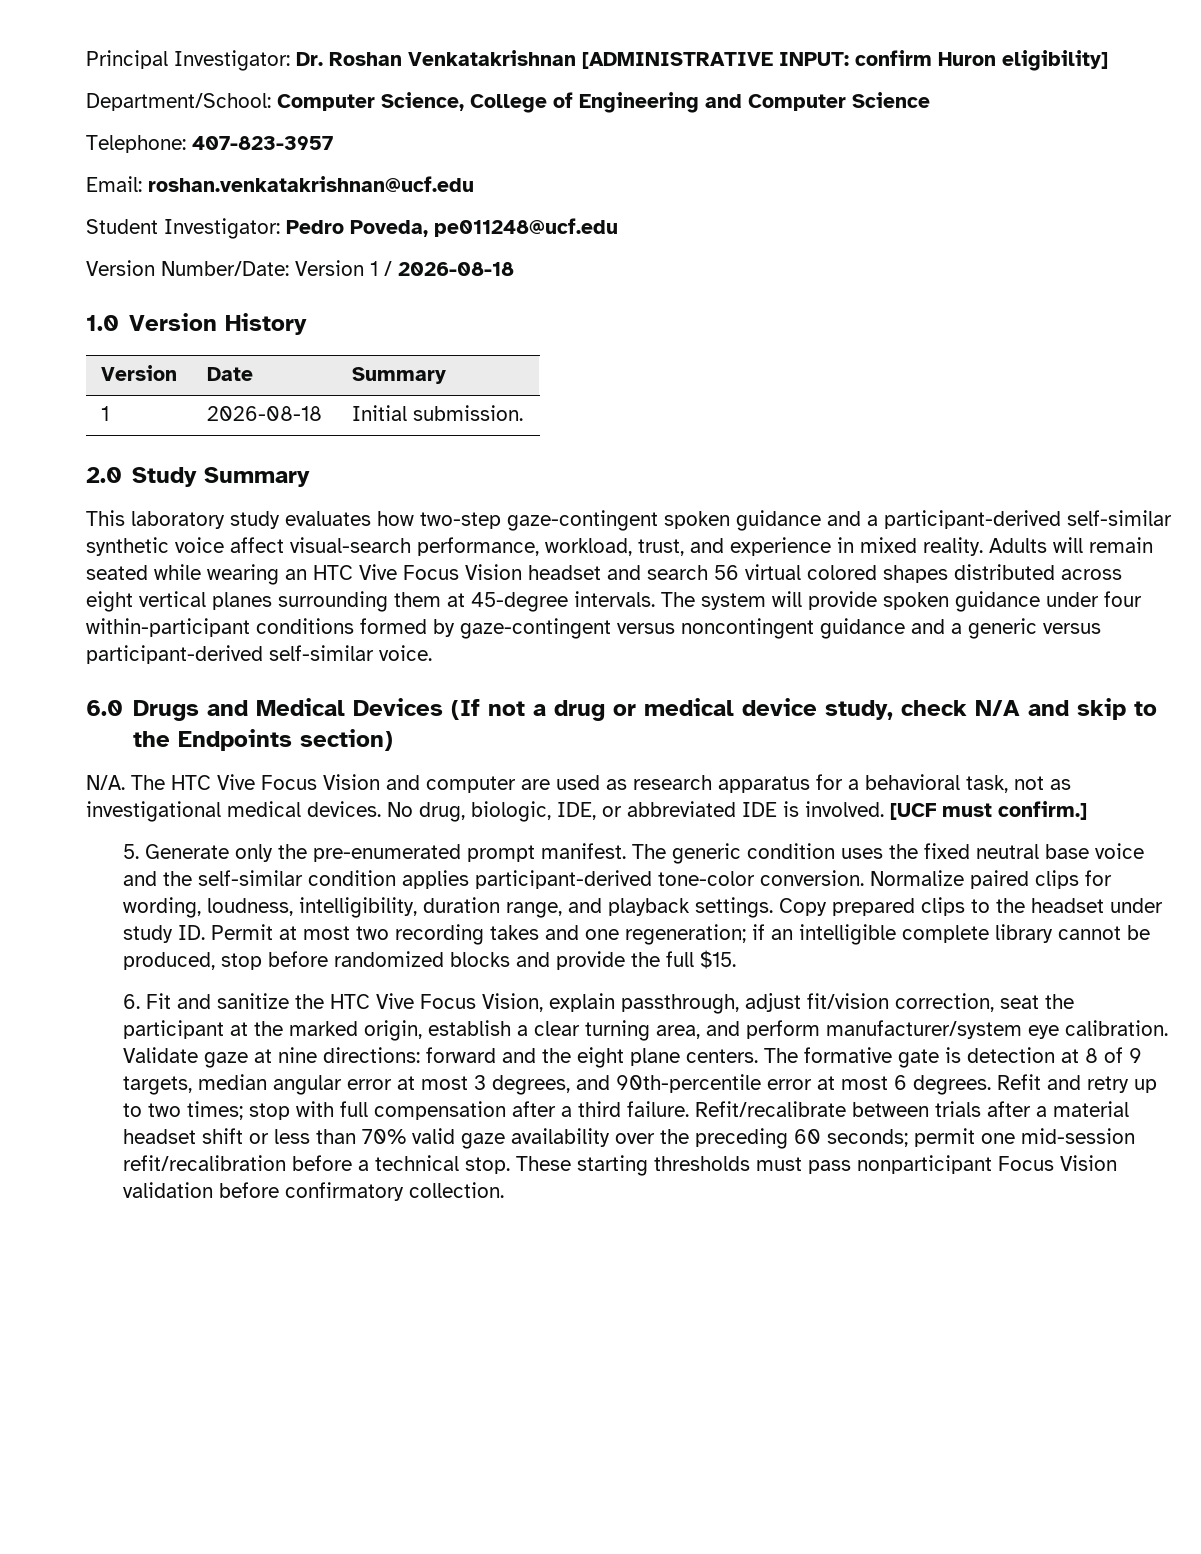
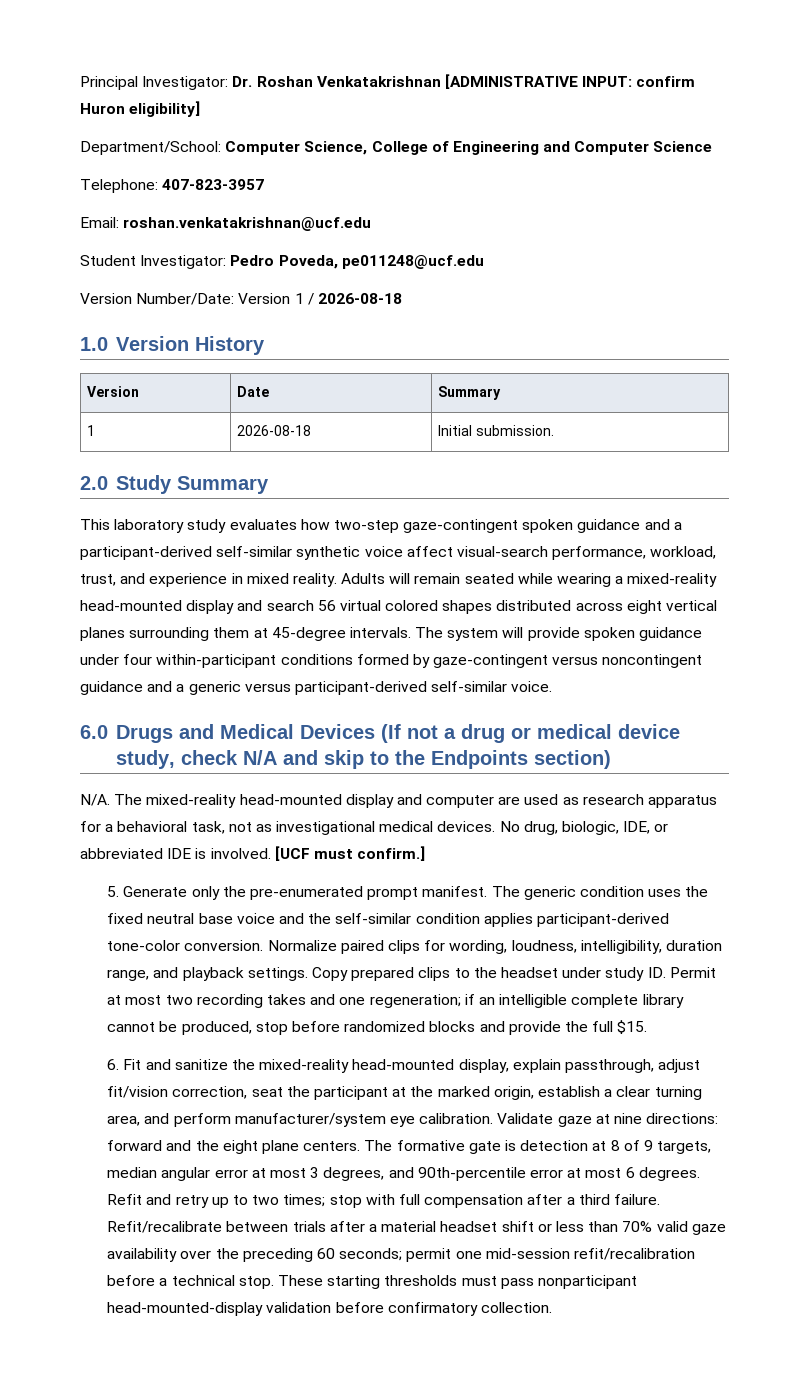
- Adults will remain seated while wearing an HTC Vive Focus Vision headset and search 56 virtual colored shapes distributed across eight vertical planes surrounding them at 45-degree intervals.
+ Adults will remain seated while wearing a mixed-reality head-mounted display and search 56 virtual colored shapes distributed across eight vertical planes surrounding them at 45-degree intervals.
- N/A. The HTC Vive Focus Vision and computer are used as research apparatus for a behavioral task, not as investigational medical devices.
+ N/A. The mixed-reality head-mounted display and computer are used as research apparatus for a behavioral task, not as investigational medical devices.
- 6. Fit and sanitize the HTC Vive Focus Vision, explain passthrough, adjust fit/vision correction, seat the participant at the marked origin, establish a clear turning area, and perform manufacturer/system eye calibration.
+ 6. Fit and sanitize the mixed-reality head-mounted display, explain passthrough, adjust fit/vision correction, seat the participant at the marked origin, establish a clear turning area, and perform manufacturer/system eye calibration.
- These starting thresholds must pass nonparticipant Focus Vision validation before confirmatory collection.
+ These starting thresholds must pass nonparticipant head-mounted-display validation before confirmatory collection.

